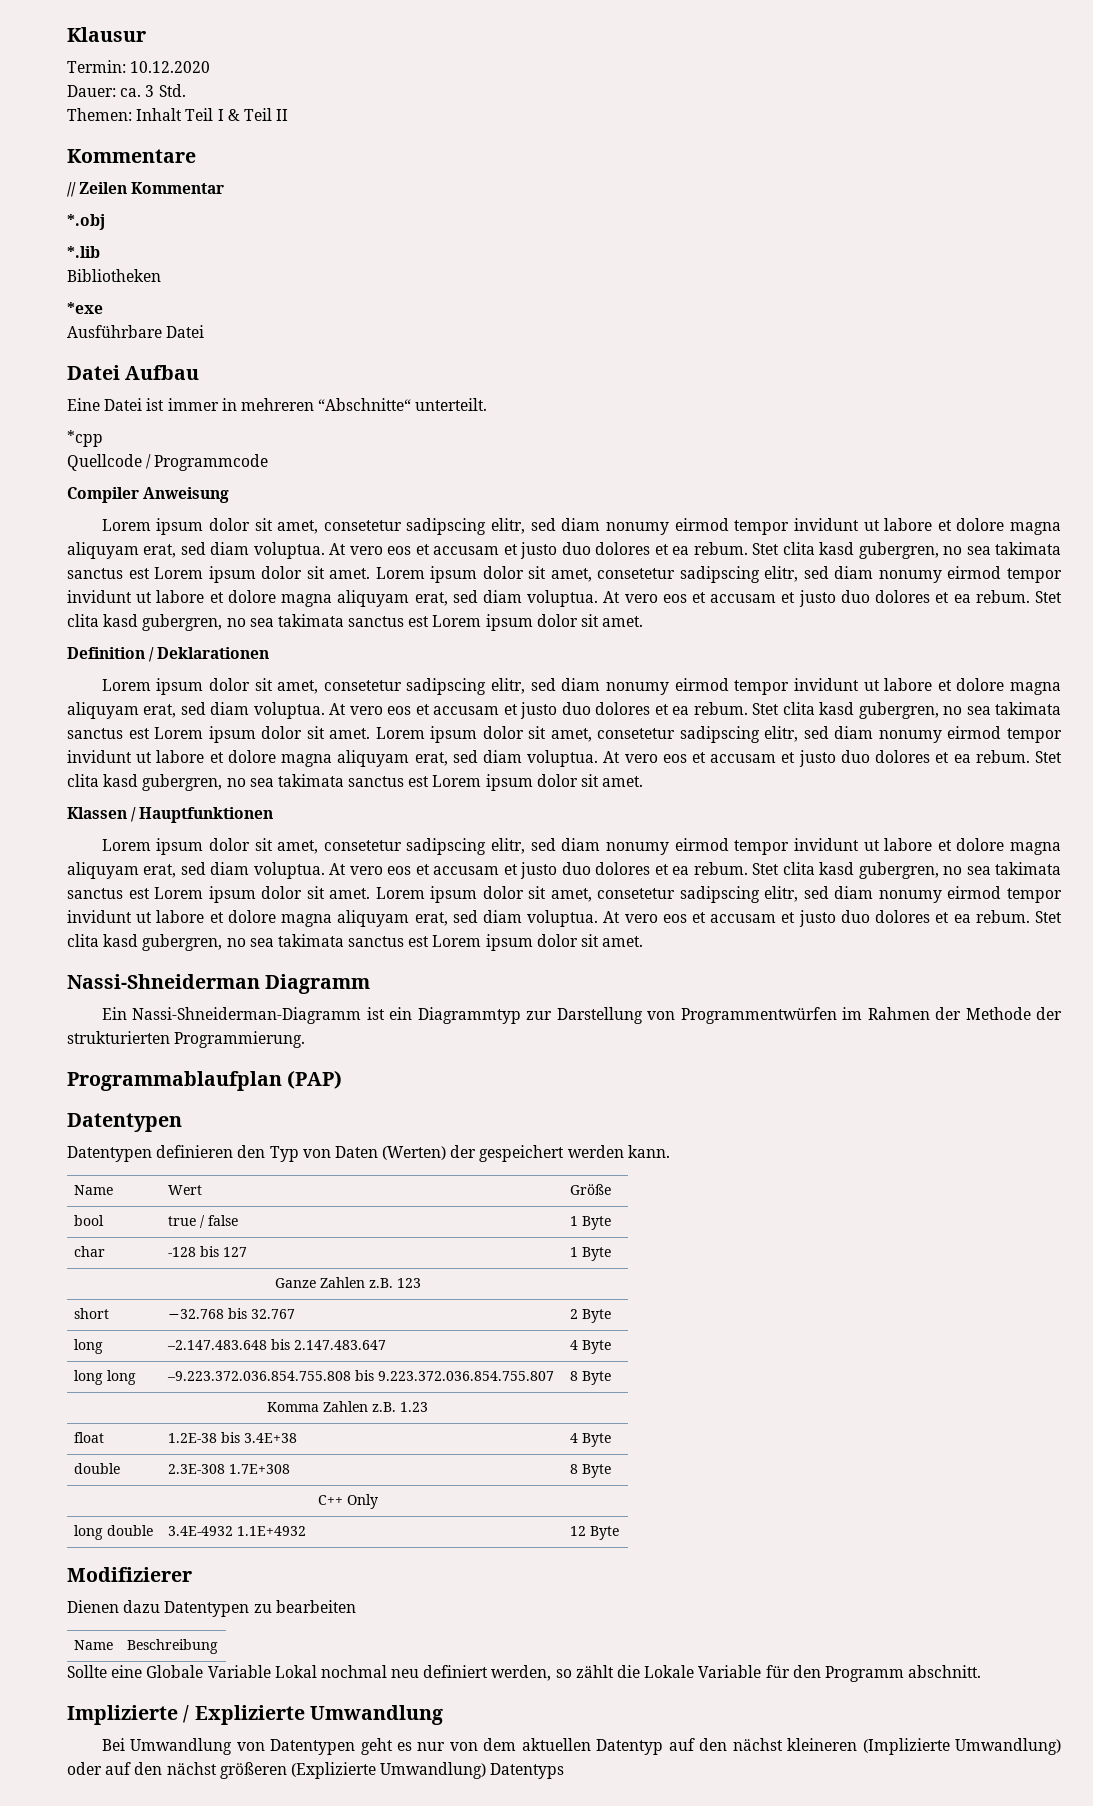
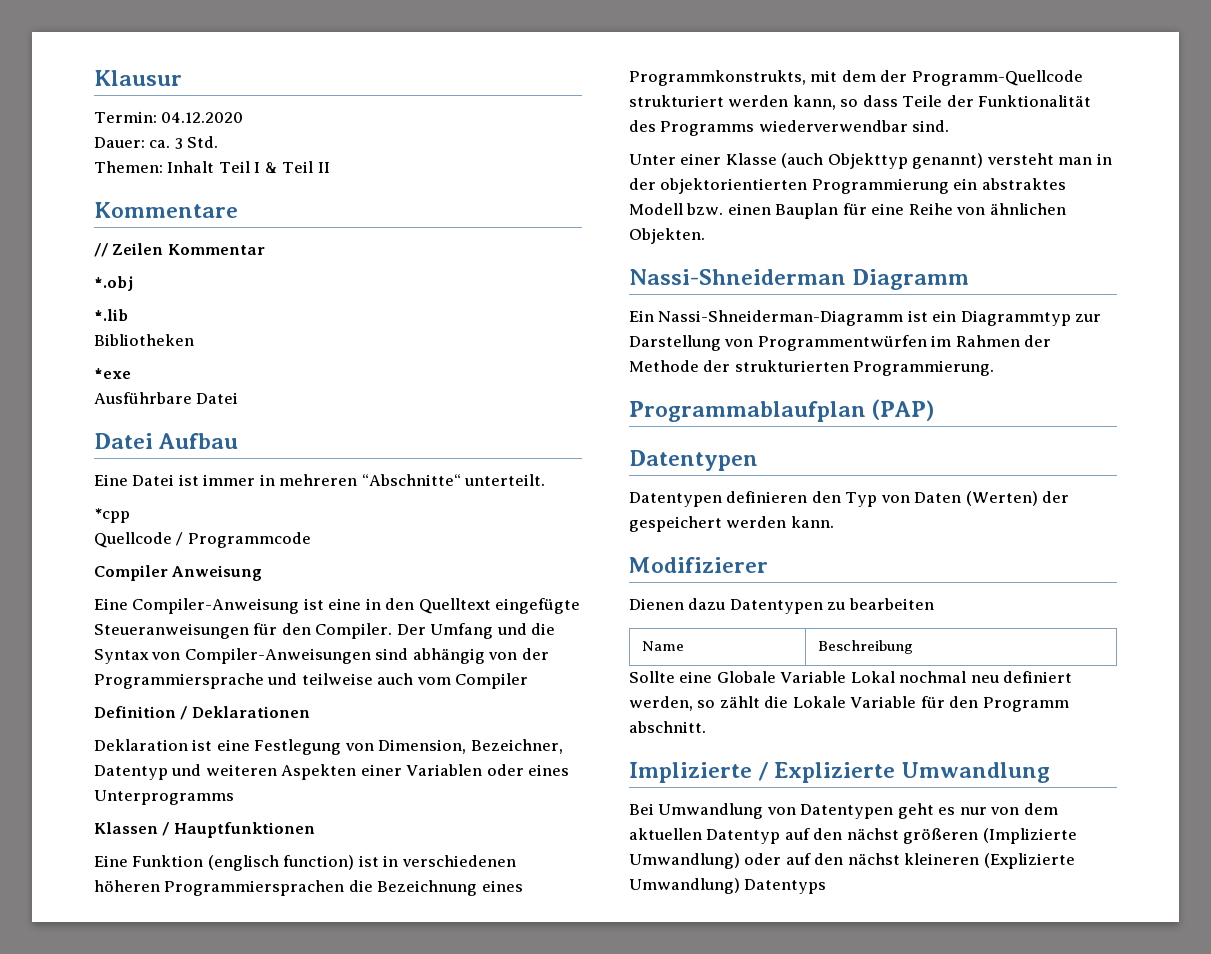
- Termin: 10.12.2020
+ Termin: 04.12.2020
  Compiler Anweisung
- Lorem ipsum dolor sit amet, consetetur sadipscing elitr, sed diam nonumy eirmod tempor invidunt ut labore et dolore magna aliquyam erat, sed diam voluptua. At vero eos et accusam et justo duo dolores et ea rebum. Stet clita kasd gubergren, no sea takimata sanctus est Lorem ipsum dolor sit amet. Lorem ipsum dolor sit amet, consetetur sadipscing elitr, sed diam nonumy eirmod tempor invidunt ut labore et dolore magna aliquyam erat, sed diam voluptua. At vero eos et accusam et justo duo dolores et ea rebum. Stet clita kasd gubergren, no sea takimata sanctus est Lorem ipsum dolor sit amet.
+ Eine Compiler-Anweisung ist eine in den Quelltext eingefügte Steueranweisungen für den Compiler. Der Umfang und die Syntax von Compiler-Anweisungen sind abhängig von der Programmiersprache und teilweise auch vom Compiler
  Definition / Deklarationen
- Lorem ipsum dolor sit amet, consetetur sadipscing elitr, sed diam nonumy eirmod tempor invidunt ut labore et dolore magna aliquyam erat, sed diam voluptua. At vero eos et accusam et justo duo dolores et ea rebum. Stet clita kasd gubergren, no sea takimata sanctus est Lorem ipsum dolor sit amet. Lorem ipsum dolor sit amet, consetetur sadipscing elitr, sed diam nonumy eirmod tempor invidunt ut labore et dolore magna aliquyam erat, sed diam voluptua. At vero eos et accusam et justo duo dolores et ea rebum. Stet clita kasd gubergren, no sea takimata sanctus est Lorem ipsum dolor sit amet.
+ Deklaration ist eine Festlegung von Dimension, Bezeichner, Datentyp und weiteren Aspekten einer Variablen oder eines Unterprogramms
  Klassen / Hauptfunktionen
- Lorem ipsum dolor sit amet, consetetur sadipscing elitr, sed diam nonumy eirmod tempor invidunt ut labore et dolore magna aliquyam erat, sed diam voluptua. At vero eos et accusam et justo duo dolores et ea rebum. Stet clita kasd gubergren, no sea takimata sanctus est Lorem ipsum dolor sit amet. Lorem ipsum dolor sit amet, consetetur sadipscing elitr, sed diam nonumy eirmod tempor invidunt ut labore et dolore magna aliquyam erat, sed diam voluptua. At vero eos et accusam et justo duo dolores et ea rebum. Stet clita kasd gubergren, no sea takimata sanctus est Lorem ipsum dolor sit amet.
+ Eine Funktion (englisch function) ist in verschiedenen höheren Programmiersprachen die Bezeichnung eines Programmkonstrukts, mit dem der Programm-Quellcode strukturiert werden kann, so dass Teile der Funktionalität des Programms wiederverwendbar sind.
+ Unter einer Klasse (auch Objekttyp genannt) versteht man in der objektorientierten Programmierung ein abstraktes Modell bzw. einen Bauplan für eine Reihe von ähnlichen Objekten.
- Name | Wert | Größe
- bool | true / false | 1 Byte
- char | -128 bis 127 | 1 Byte
- Ganze Zahlen z.B. 123
- short | −32.768 bis 32.767 | 2 Byte
- long | –2.147.483.648 bis 2.147.483.647 | 4 Byte
- long long | –9.223.372.036.854.755.808 bis 9.223.372.036.854.755.807 | 8 Byte
- Komma Zahlen z.B. 1.23
- float | 1.2E-38 bis 3.4E+38 | 4 Byte
- double | 2.3E-308 1.7E+308 | 8 Byte
- C++ Only
- long double | 3.4E-4932 1.1E+4932 | 12 Byte
- Bei Umwandlung von Datentypen geht es nur von dem aktuellen Datentyp auf den nächst kleineren (Implizierte Umwandlung) oder auf den nächst größeren (Explizierte Umwandlung) Datentyps
+ Bei Umwandlung von Datentypen geht es nur von dem aktuellen Datentyp auf den nächst größeren (Implizierte Umwandlung) oder auf den nächst kleineren (Explizierte Umwandlung) Datentyps

